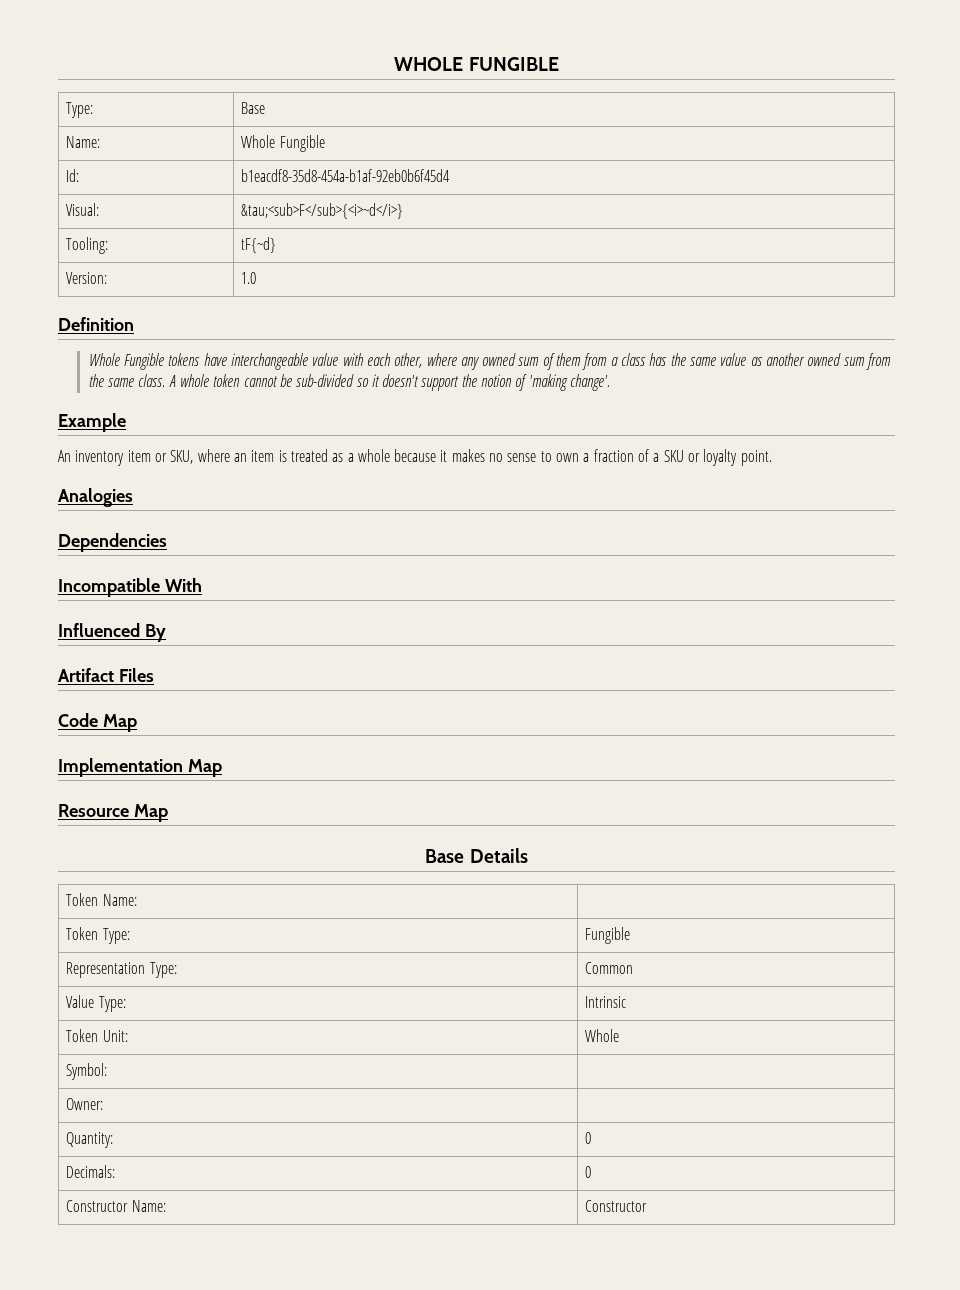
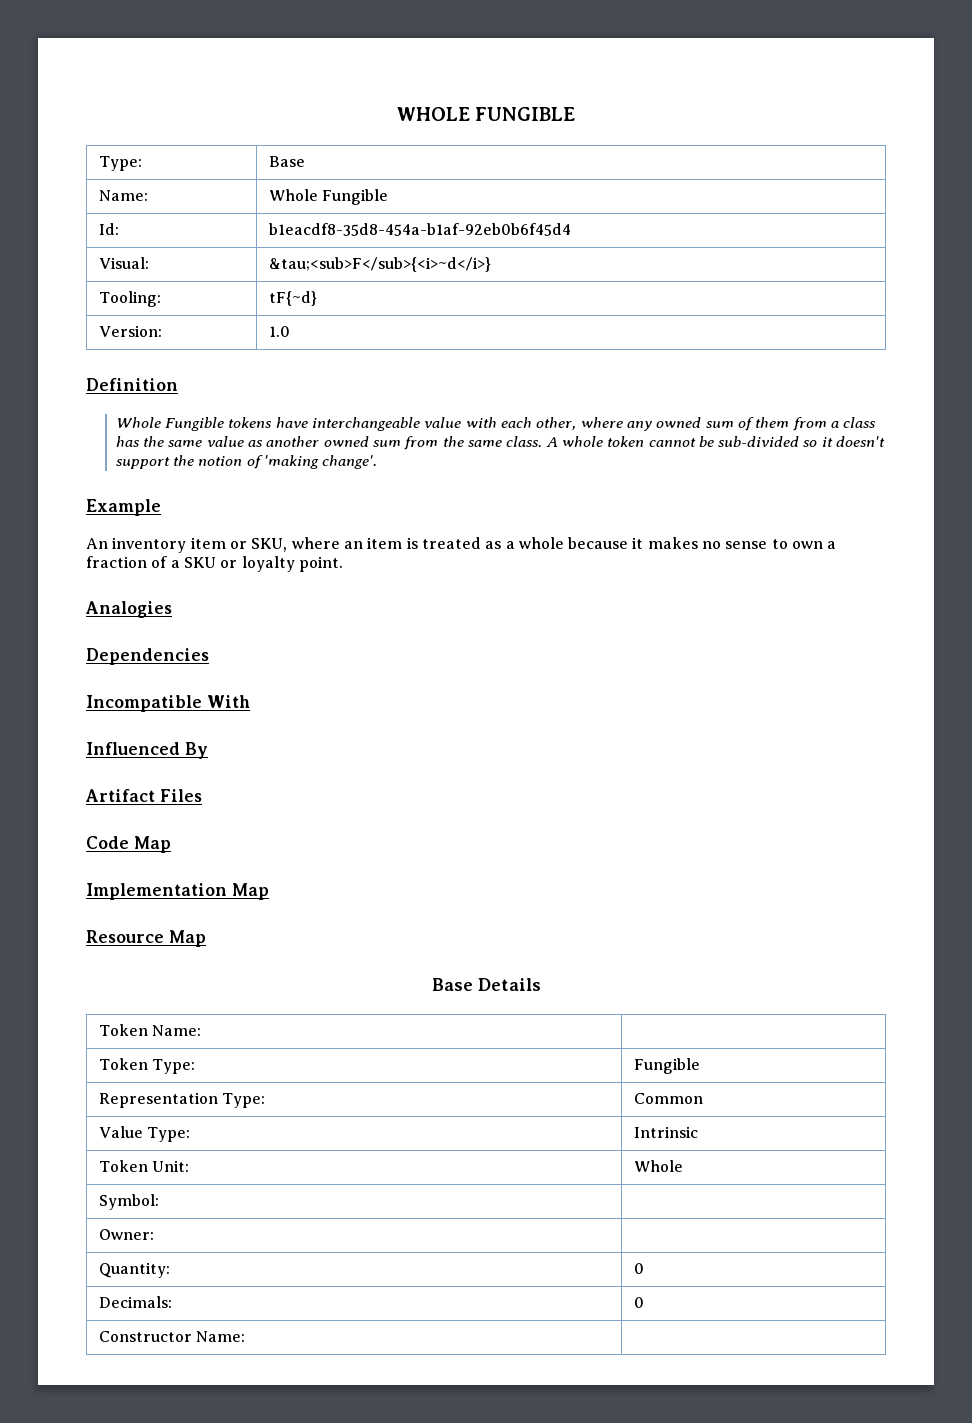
- Constructor Name: | Constructor
+ Constructor Name: |

